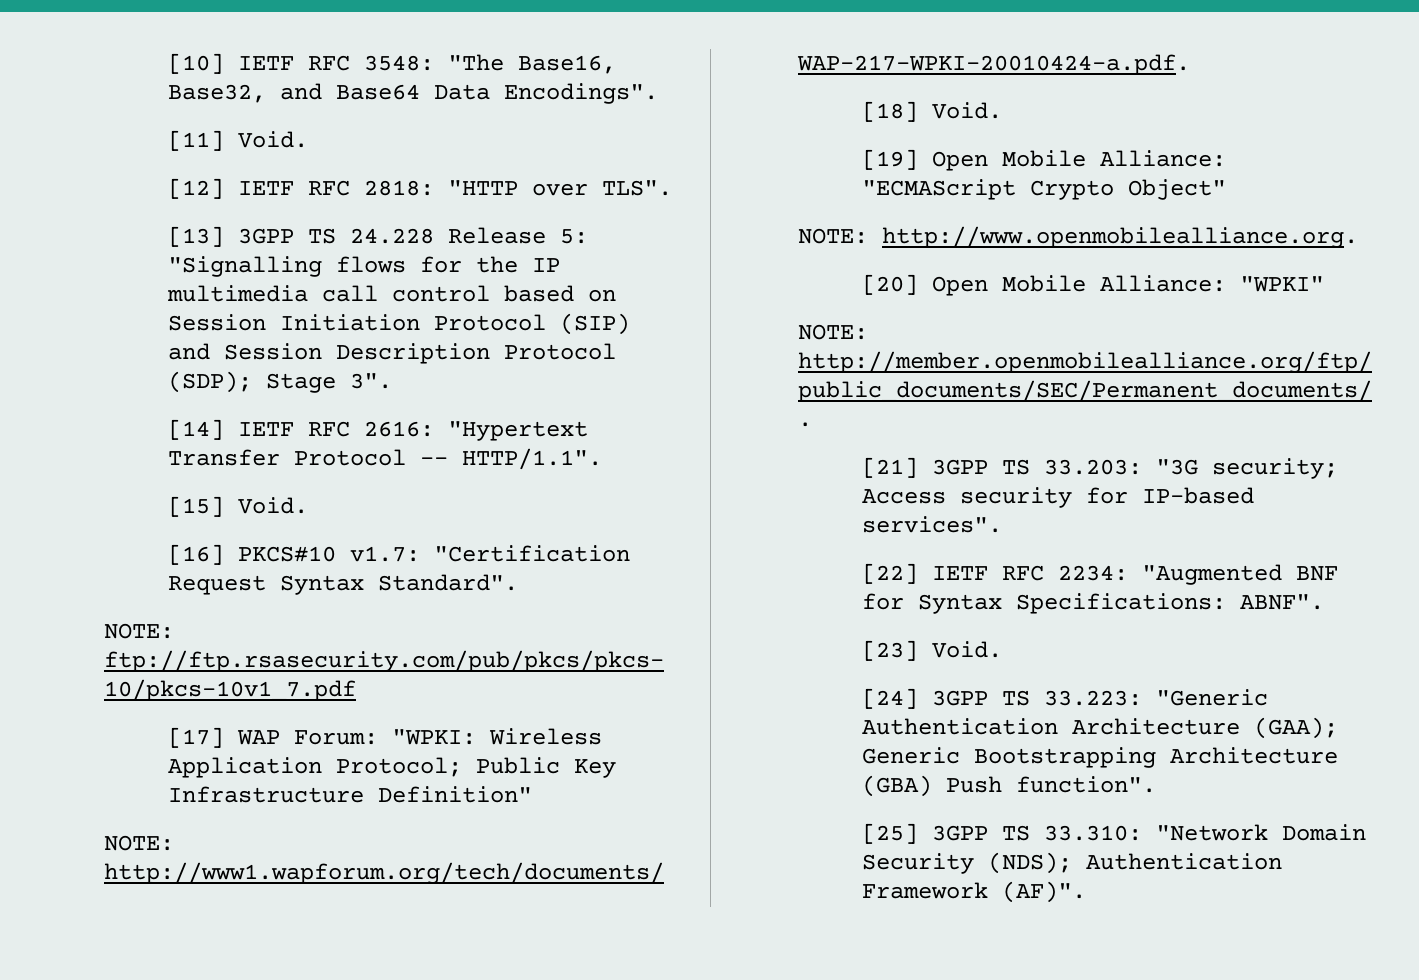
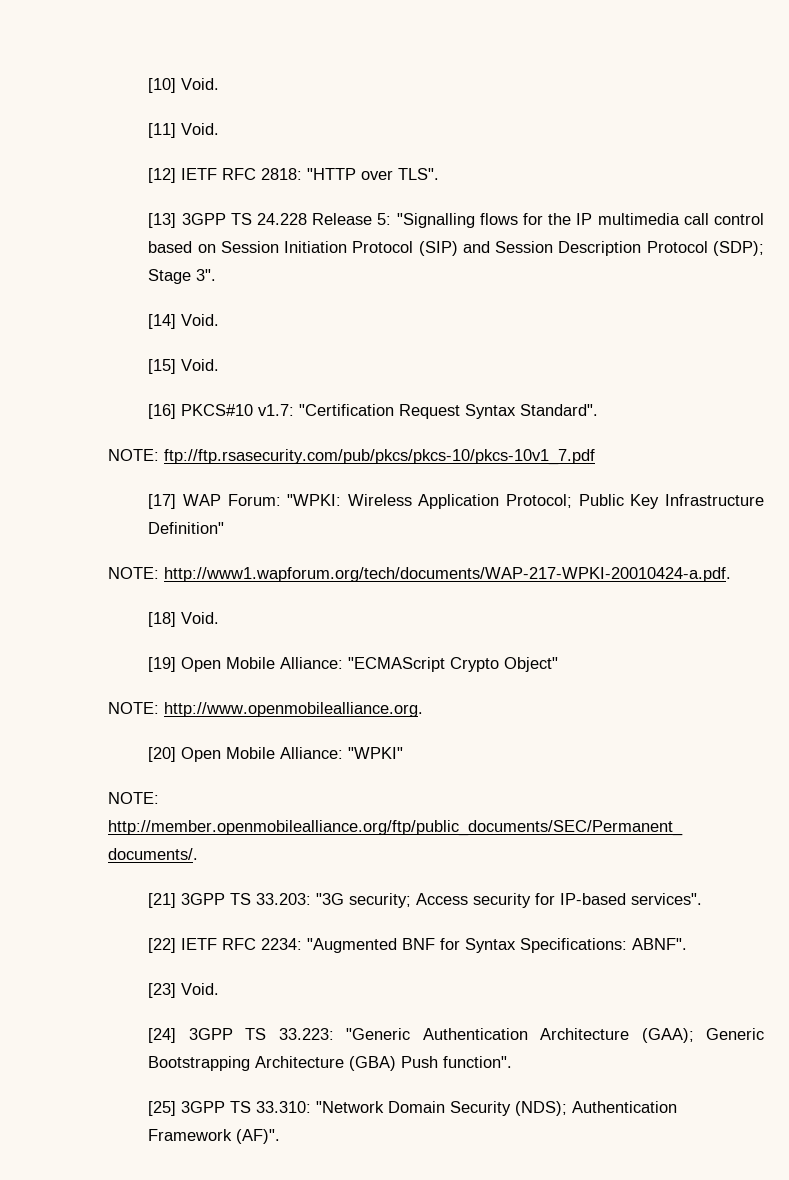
- [10] IETF RFC 3548: "The Base16, Base32, and Base64 Data Encodings".
+ [10] Void.
- [14] IETF RFC 2616: "Hypertext Transfer Protocol -- HTTP/1.1".
+ [14] Void.

